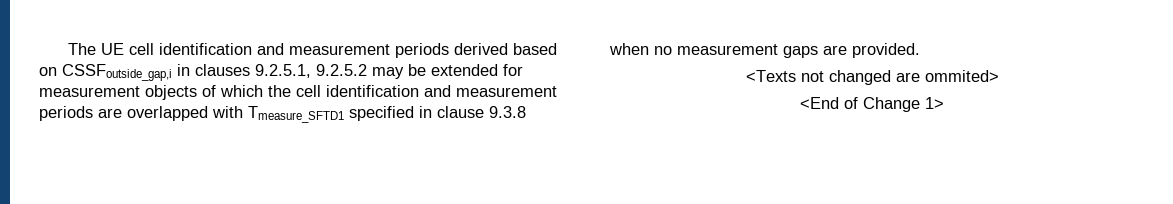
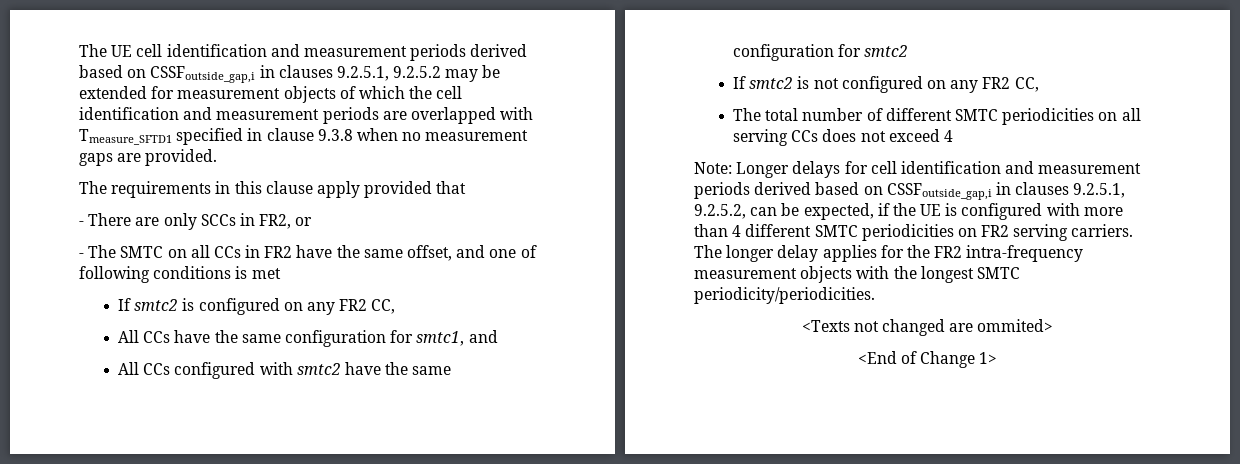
+ The requirements in this clause apply provided that
+ - There are only SCCs in FR2, or
+ - The SMTC on all CCs in FR2 have the same offset, and one of following conditions is met
+ If smtc2 is configured on any FR2 CC,
+ All CCs have the same configuration for smtc1, and
+ All CCs configured with smtc2 have the same configuration for smtc2
+ If smtc2 is not configured on any FR2 CC,
+ The total number of different SMTC periodicities on all serving CCs does not exceed 4
+ Note: Longer delays for cell identification and measurement periods derived based on CSSFoutside_gap,i in clauses 9.2.5.1, 9.2.5.2, can be expected, if the UE is configured with more than 4 different SMTC periodicities on FR2 serving carriers. The longer delay applies for the FR2 intra-frequency measurement objects with the longest SMTC periodicity/periodicities.

